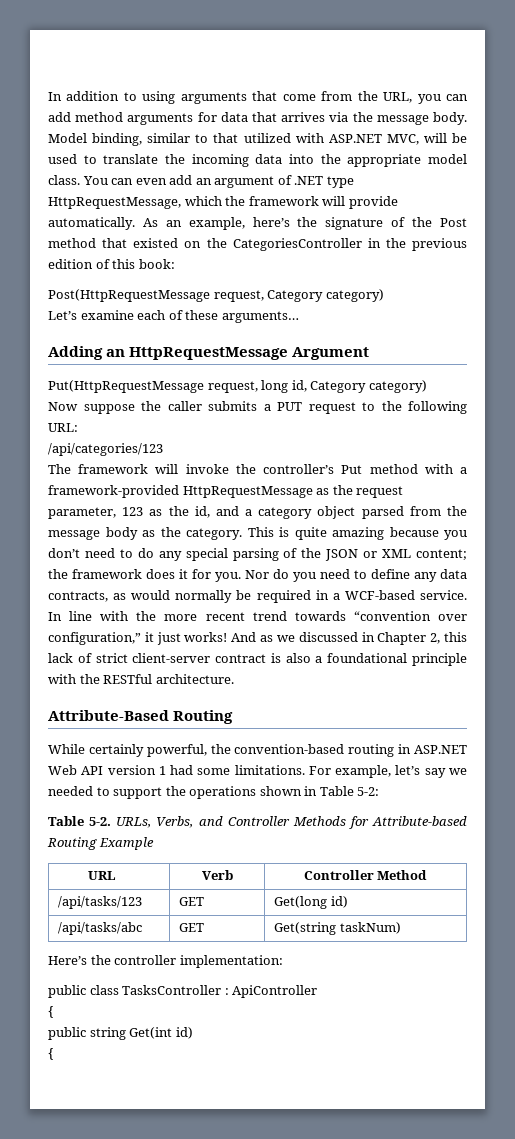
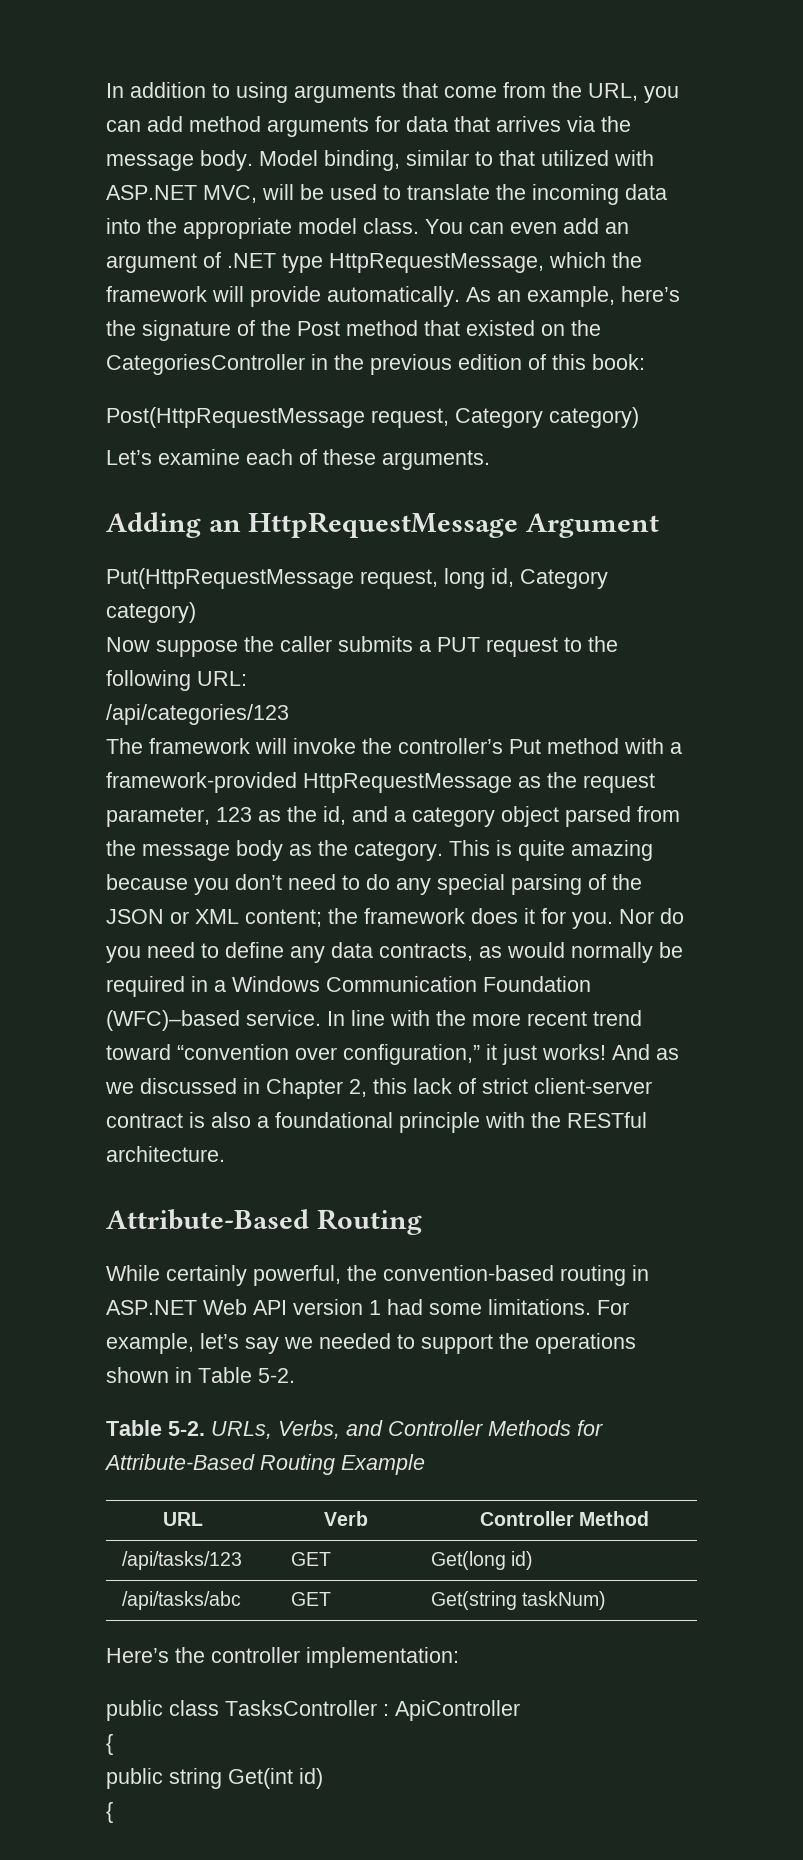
- Let’s examine each of these arguments…
+ Let’s examine each of these arguments.
- Nor do you need to define any data contracts, as would normally be required in a WCF-based service.
+ Nor do you need to define any data contracts, as would normally be required in a Windows Communication Foundation (WFC)–based service.
- In line with the more recent trend towards “convention over configuration,” it just works!
+ In line with the more recent trend toward “convention over configuration,” it just works!
- For example, let’s say we needed to support the operations shown in Table 5-2:
+ For example, let’s say we needed to support the operations shown in Table 5-2.
- URLs, Verbs, and Controller Methods for Attribute-based Routing Example
+ URLs, Verbs, and Controller Methods for Attribute-Based Routing Example

